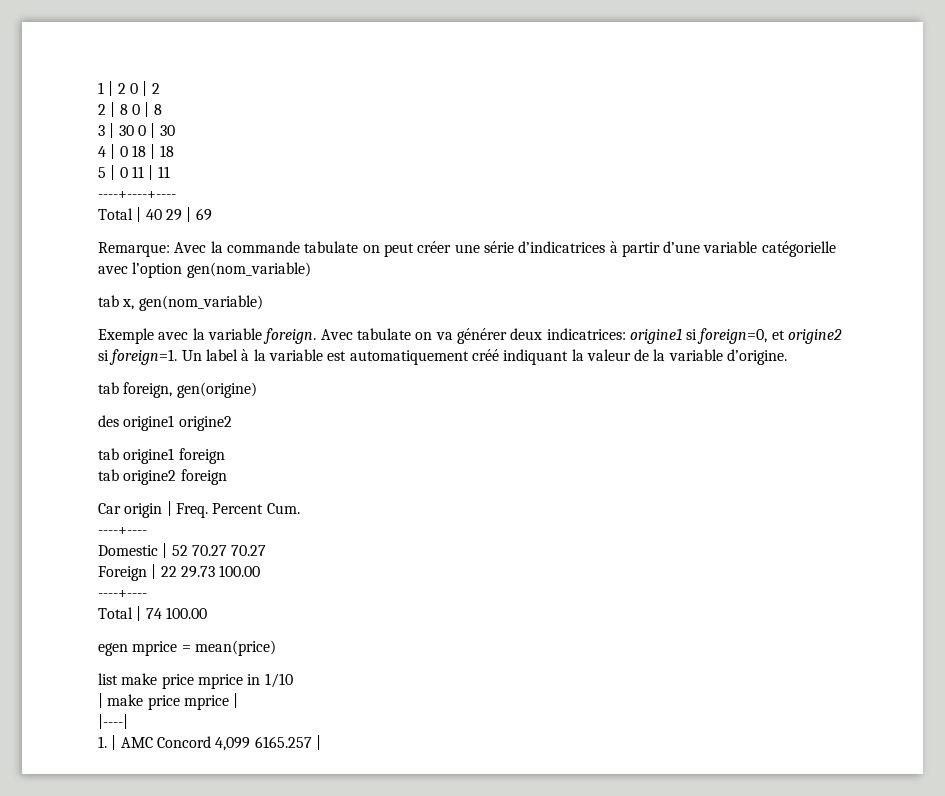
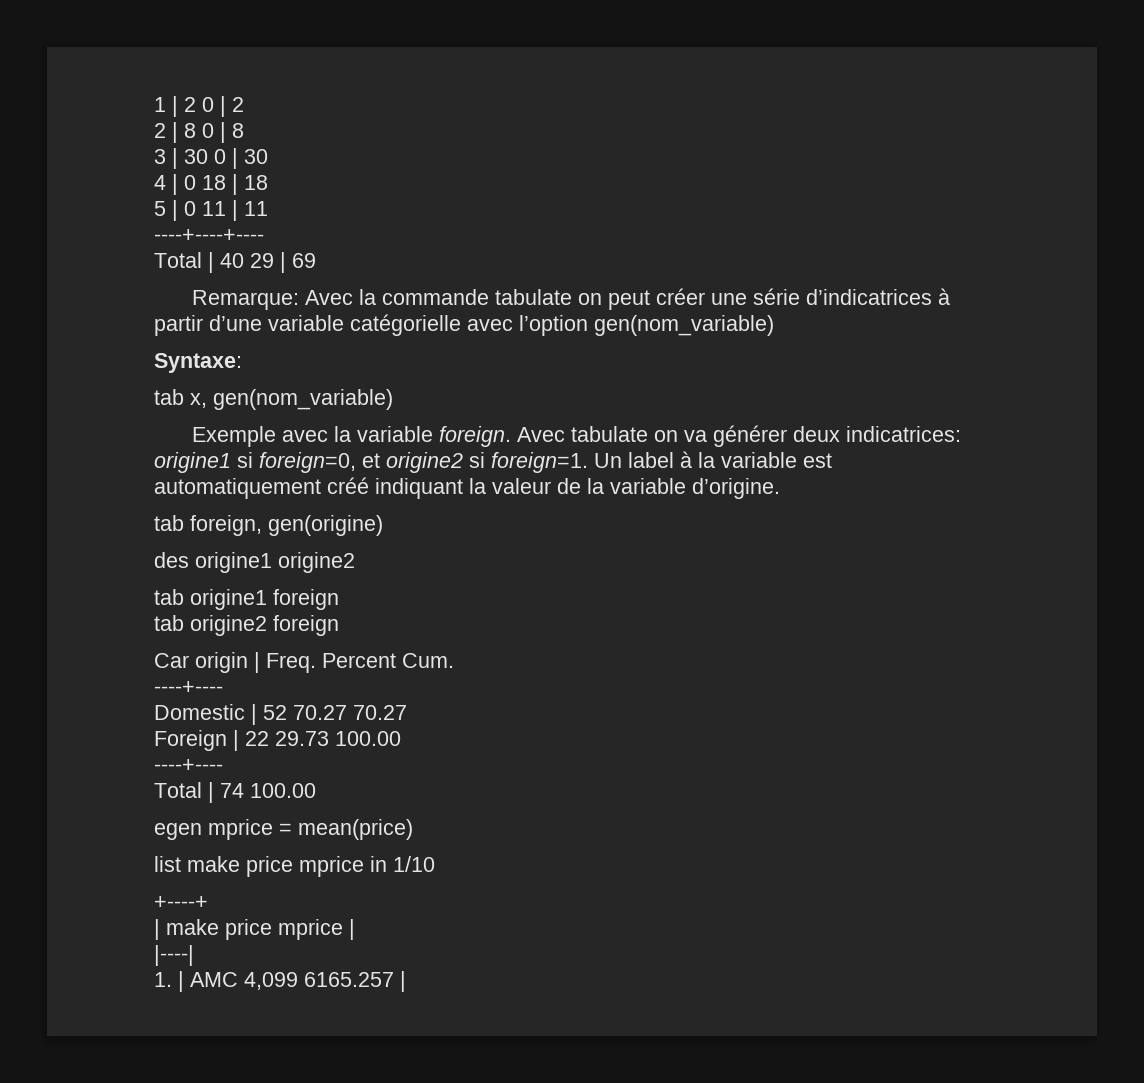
+ Syntaxe:
+ +----+
- 1. | AMC Concord 4,099 6165.257 |
+ 1. | AMC 4,099 6165.257 |

